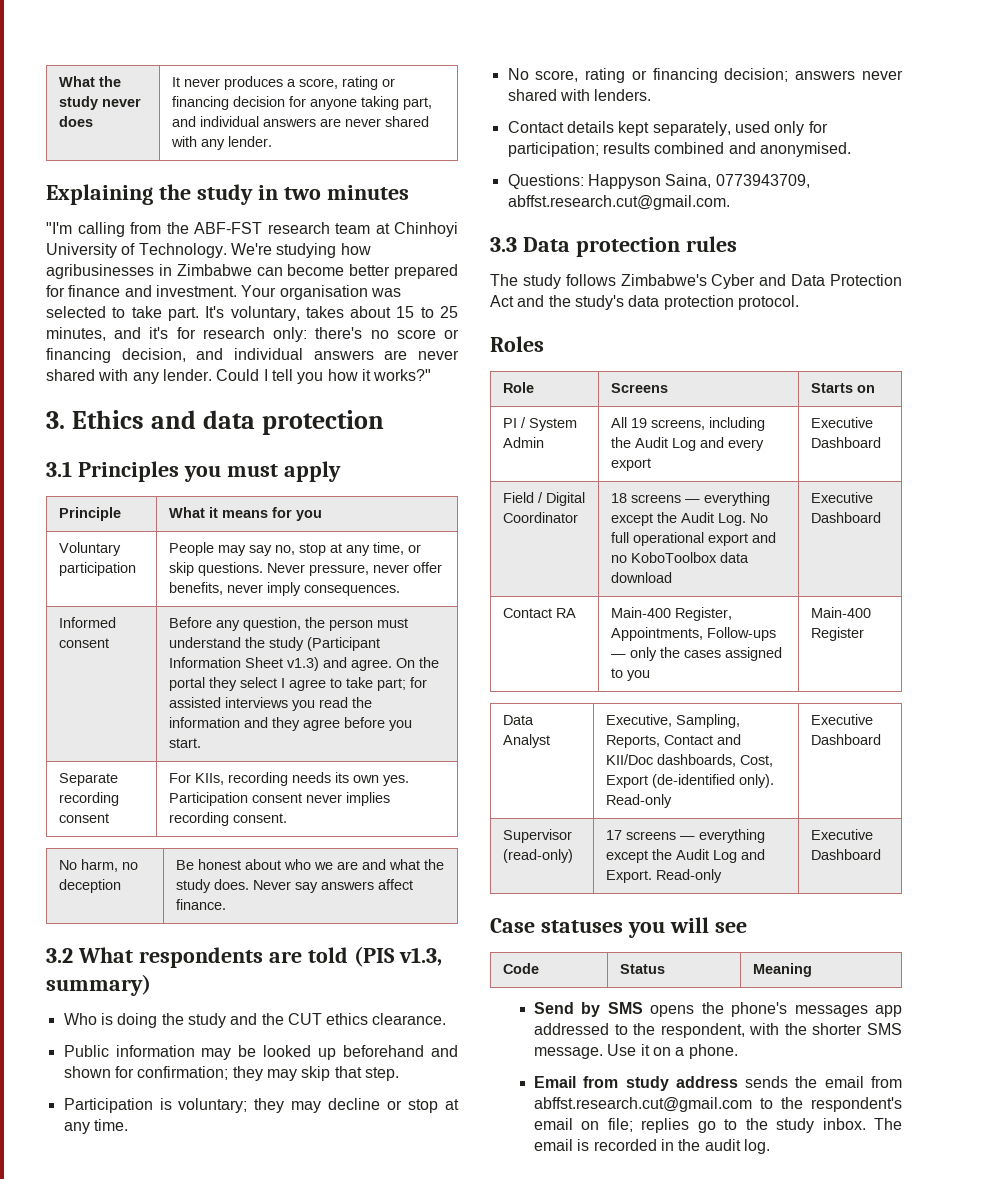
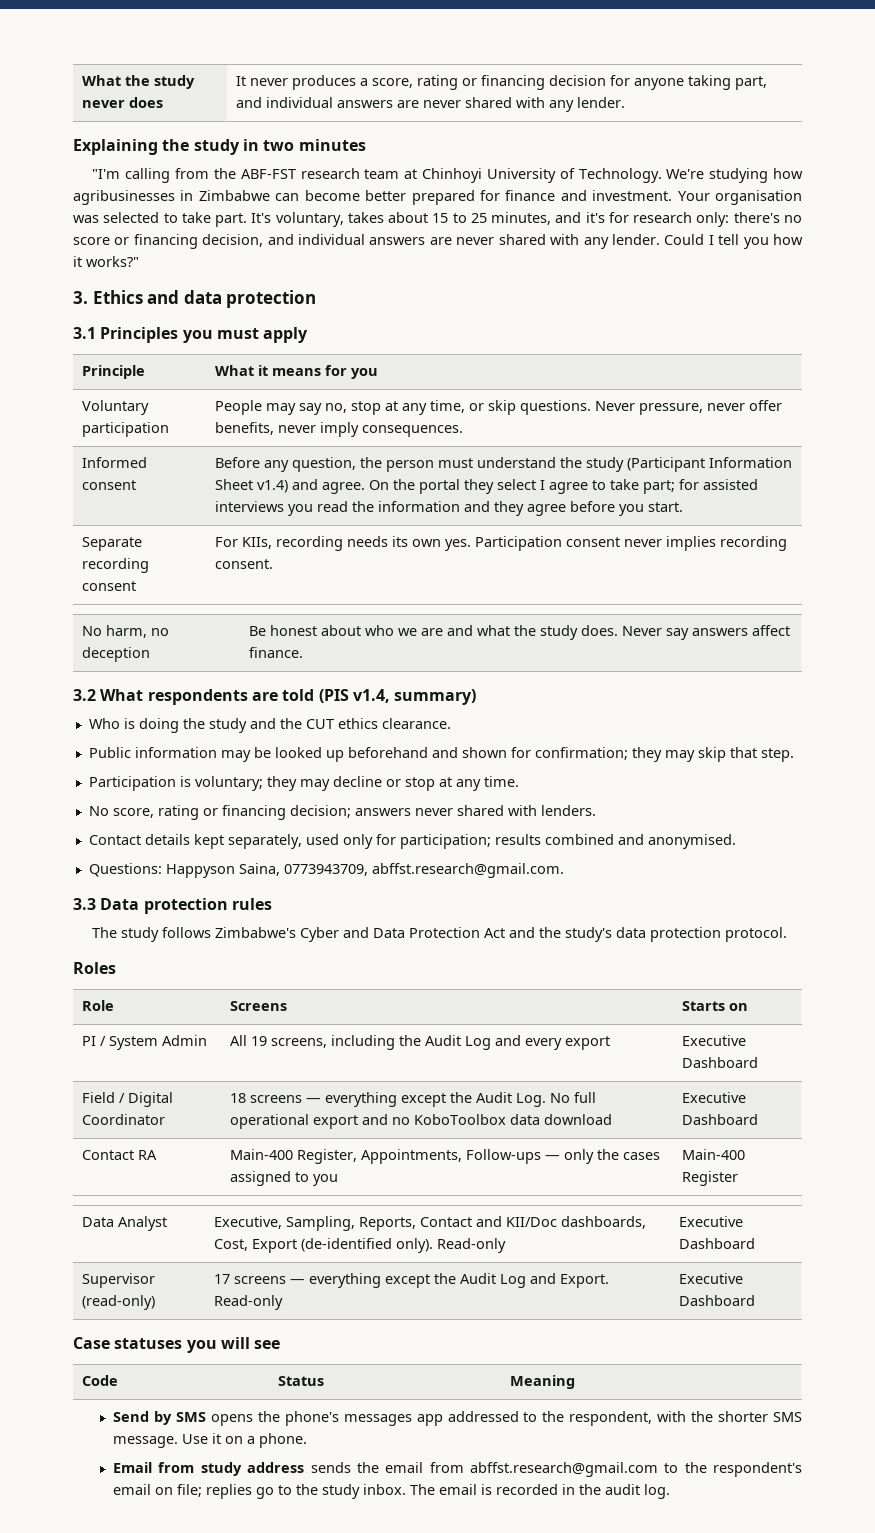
- Informed consent | Before any question, the person must understand the study (Participant Information Sheet v1.3) and agree. On the portal they select I agree to take part; for assisted interviews you read the information and they agree before you start.
+ Informed consent | Before any question, the person must understand the study (Participant Information Sheet v1.4) and agree. On the portal they select I agree to take part; for assisted interviews you read the information and they agree before you start.
- 3.2 What respondents are told (PIS v1.3, summary)
+ 3.2 What respondents are told (PIS v1.4, summary)
- Questions: Happyson Saina, 0773943709, abffst.research.cut@gmail.com.
+ Questions: Happyson Saina, 0773943709, abffst.research@gmail.com.
- Email from study address sends the email from abffst.research.cut@gmail.com to the respondent's email on file; replies go to the study inbox.
+ Email from study address sends the email from abffst.research@gmail.com to the respondent's email on file; replies go to the study inbox.

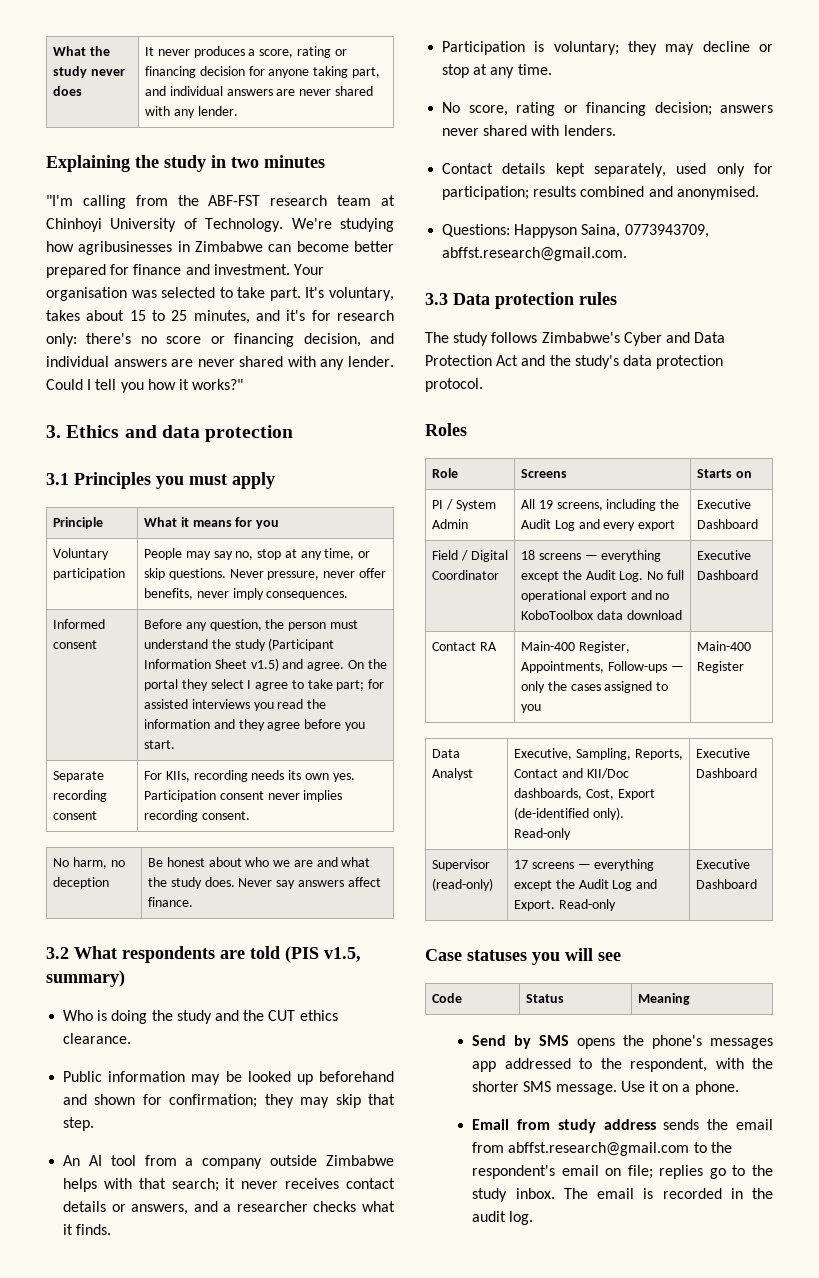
- Informed consent | Before any question, the person must understand the study (Participant Information Sheet v1.4) and agree. On the portal they select I agree to take part; for assisted interviews you read the information and they agree before you start.
+ Informed consent | Before any question, the person must understand the study (Participant Information Sheet v1.5) and agree. On the portal they select I agree to take part; for assisted interviews you read the information and they agree before you start.
- 3.2 What respondents are told (PIS v1.4, summary)
+ 3.2 What respondents are told (PIS v1.5, summary)
+ An AI tool from a company outside Zimbabwe helps with that search; it never receives contact details or answers, and a researcher checks what it finds.

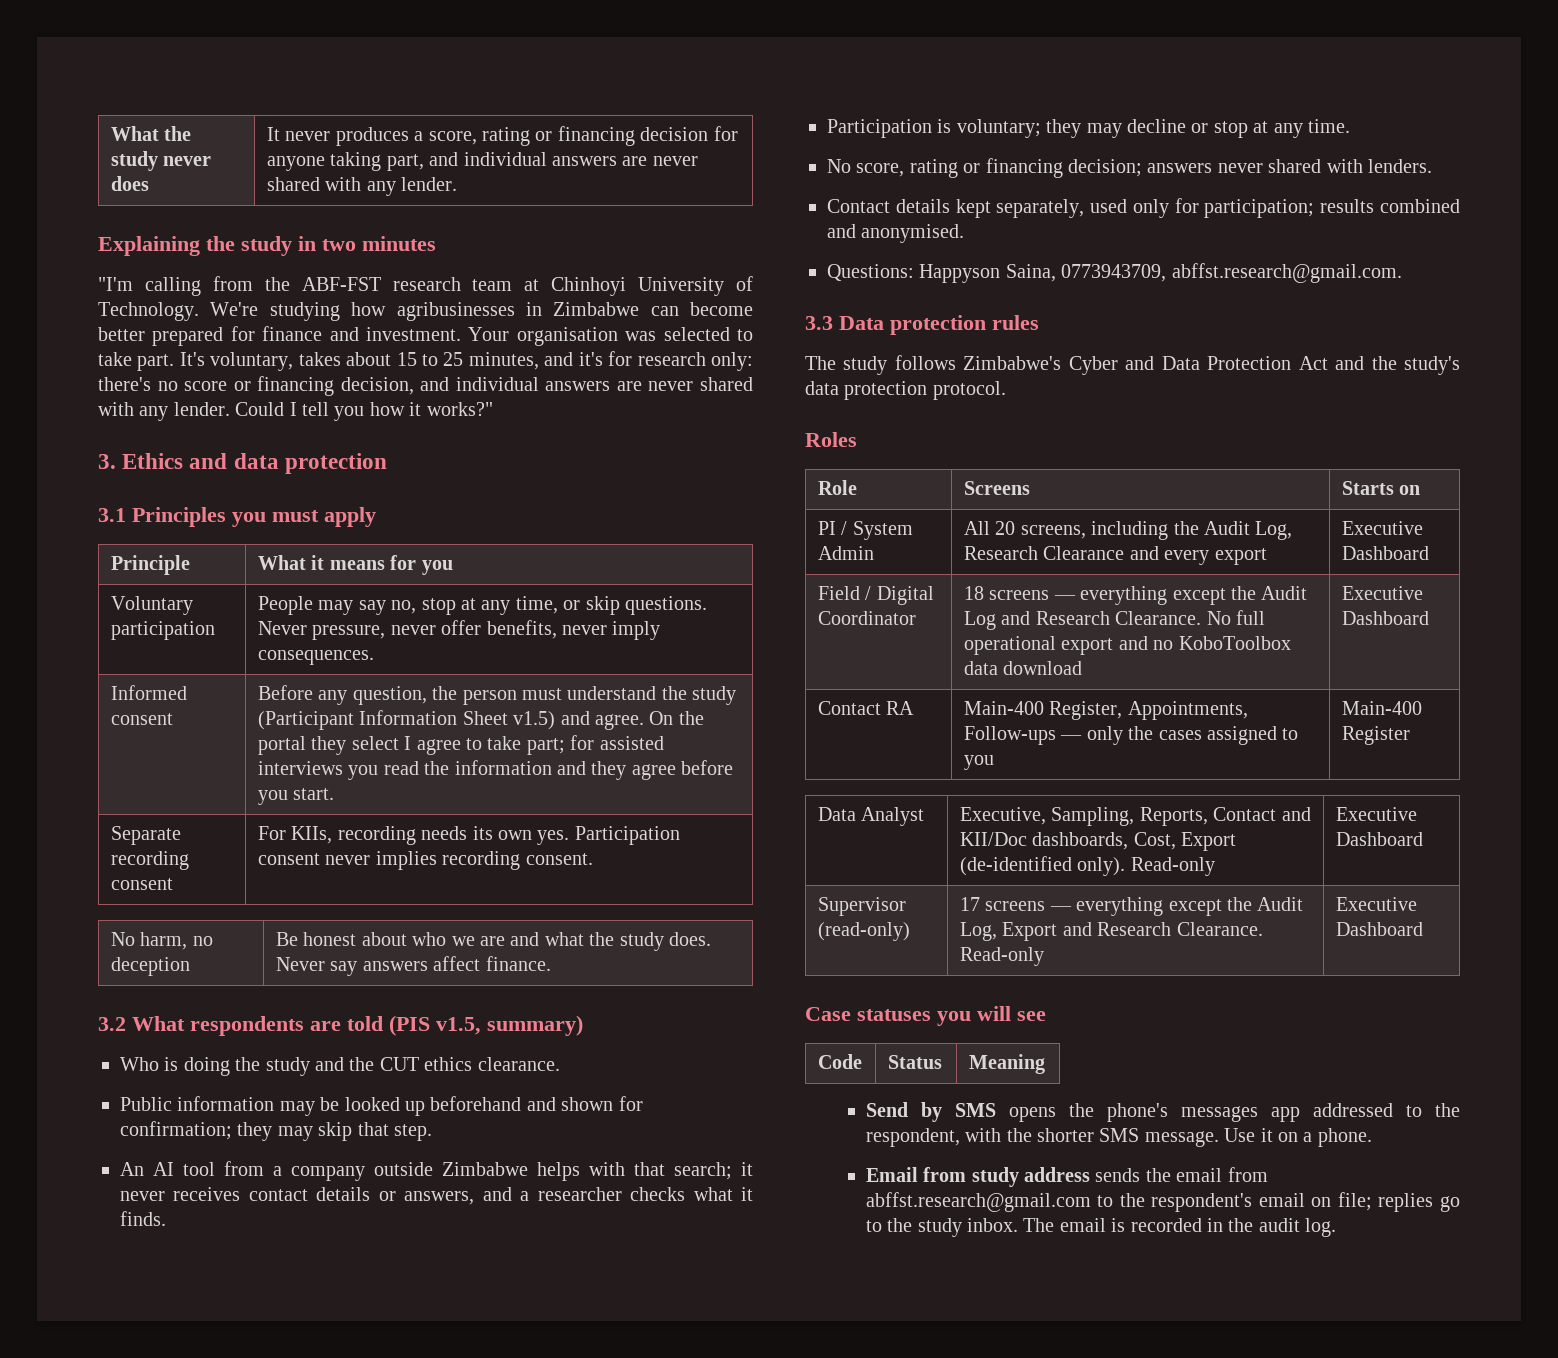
- PI / System Admin | All 19 screens, including the Audit Log and every export | Executive Dashboard
+ PI / System Admin | All 20 screens, including the Audit Log, Research Clearance and every export | Executive Dashboard
- Field / Digital Coordinator | 18 screens — everything except the Audit Log. No full operational export and no KoboToolbox data download | Executive Dashboard
+ Field / Digital Coordinator | 18 screens — everything except the Audit Log and Research Clearance. No full operational export and no KoboToolbox data download | Executive Dashboard
- Supervisor (read-only) | 17 screens — everything except the Audit Log and Export. Read-only | Executive Dashboard
+ Supervisor (read-only) | 17 screens — everything except the Audit Log, Export and Research Clearance. Read-only | Executive Dashboard

